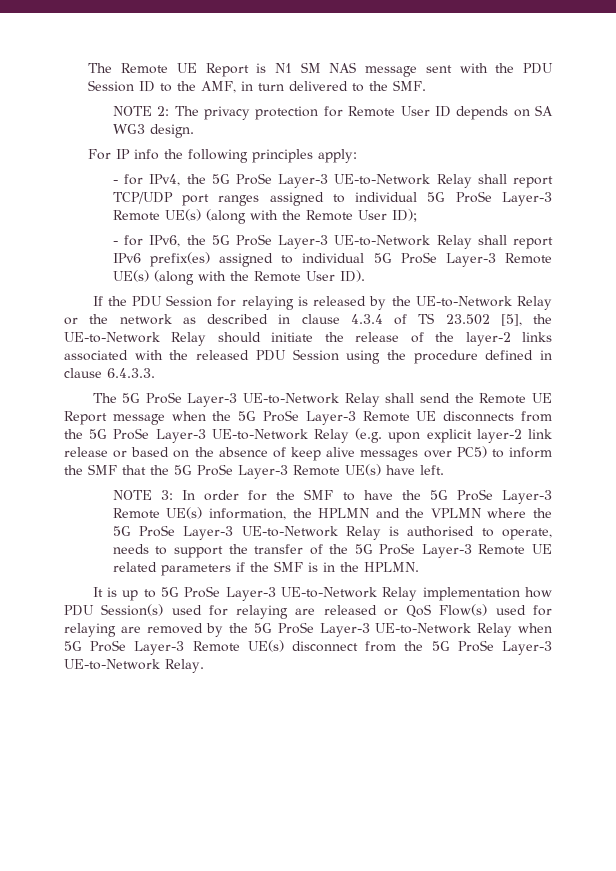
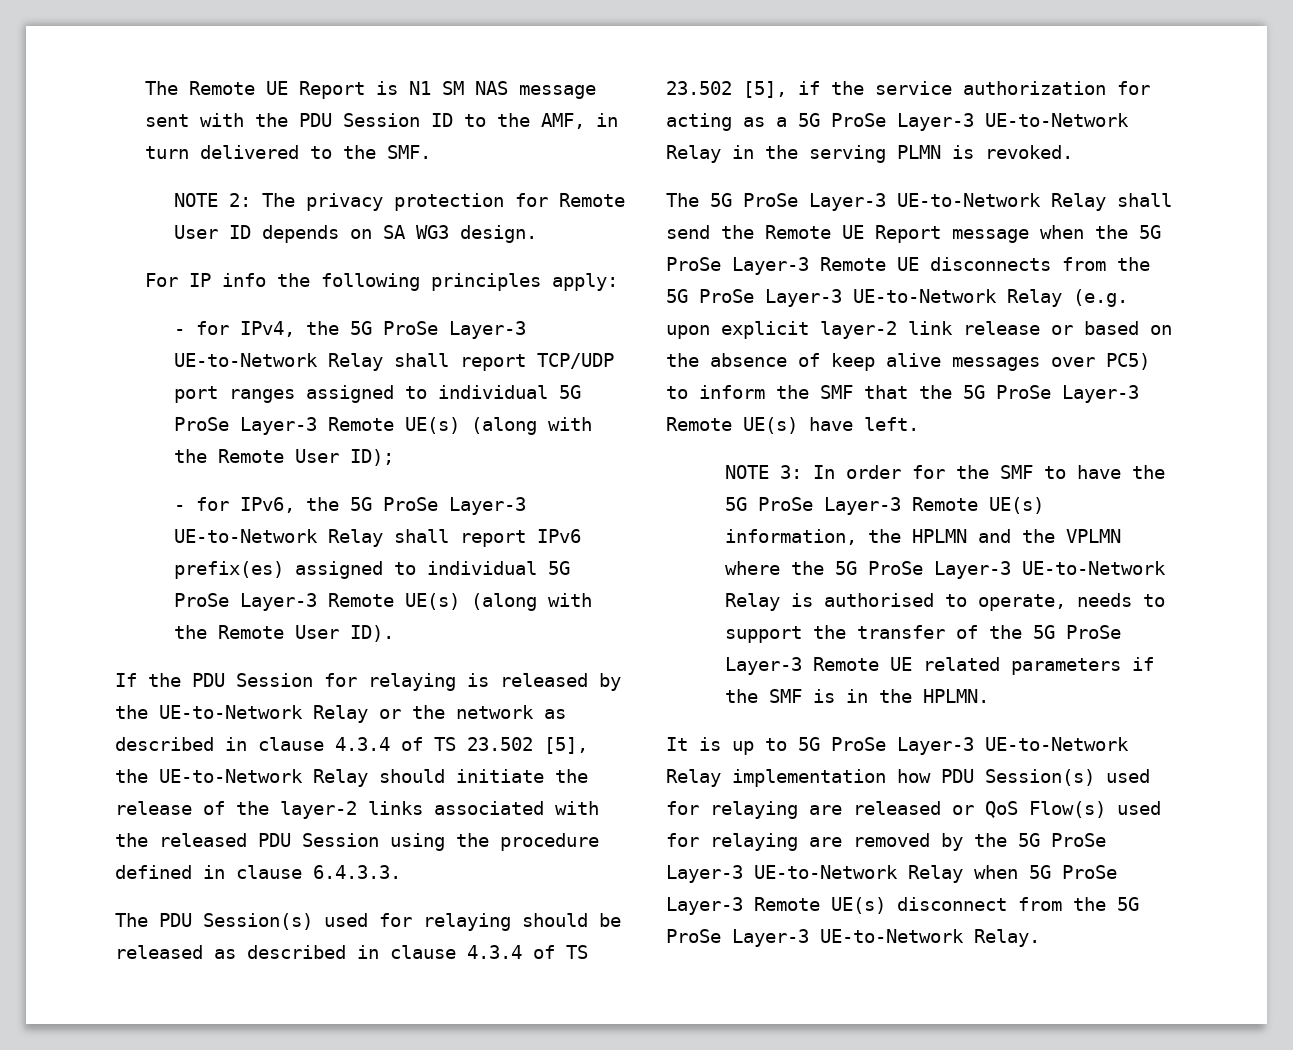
+ The PDU Session(s) used for relaying should be released as described in clause 4.3.4 of TS 23.502 [5], if the service authorization for acting as a 5G ProSe Layer-3 UE-to-Network Relay in the serving PLMN is revoked.

